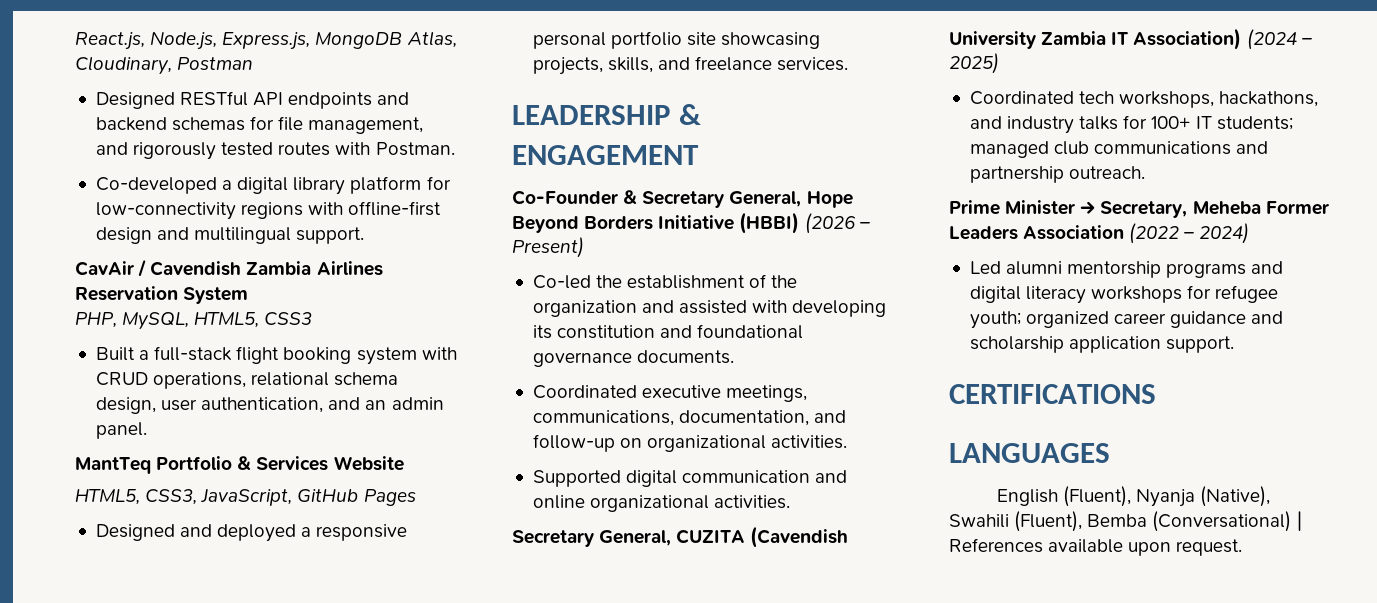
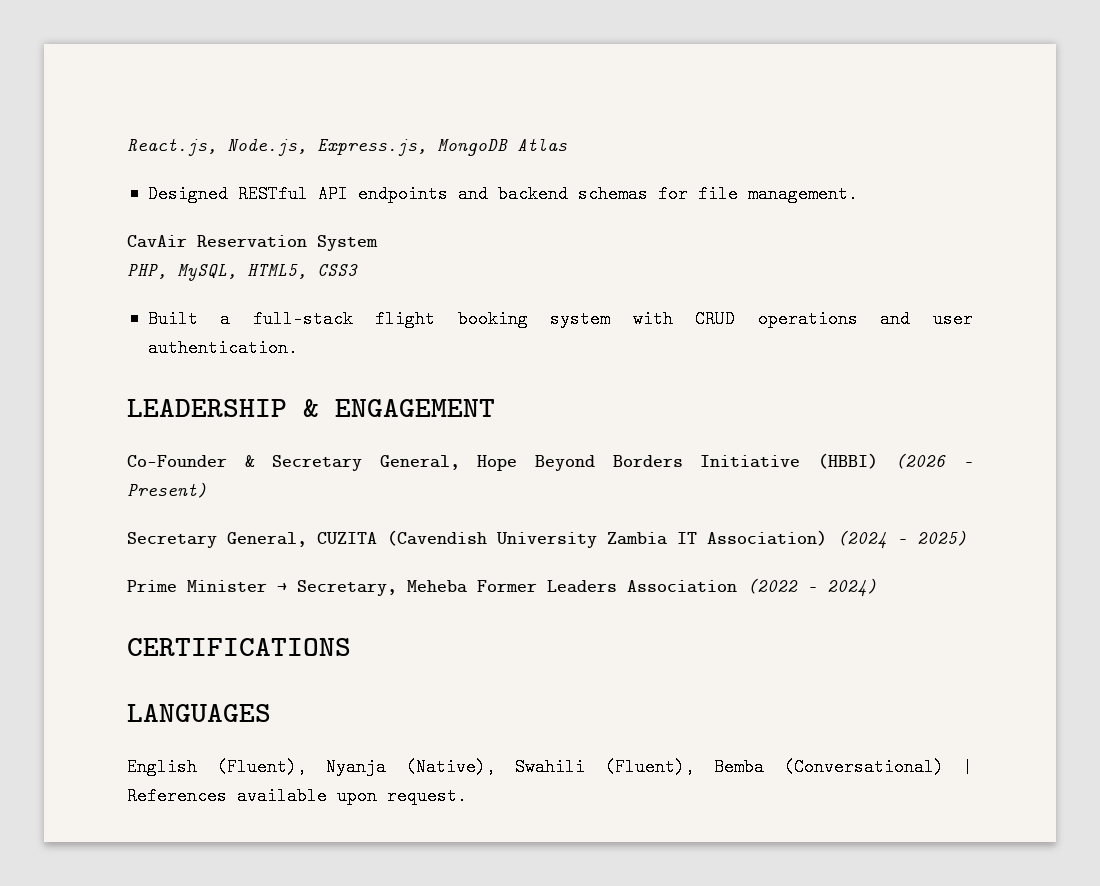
- React.js, Node.js, Express.js, MongoDB Atlas, Cloudinary, Postman
+ React.js, Node.js, Express.js, MongoDB Atlas
- Designed RESTful API endpoints and backend schemas for file management, and rigorously tested routes with Postman.
- Co-developed a digital library platform for low-connectivity regions with offline-first design and multilingual support.
- CavAir / Cavendish Zambia Airlines Reservation System
+ Designed RESTful API endpoints and backend schemas for file management.
+ CavAir Reservation System
- Built a full-stack flight booking system with CRUD operations, relational schema design, user authentication, and an admin panel.
- MantTeq Portfolio & Services Website
- HTML5, CSS3, JavaScript, GitHub Pages
- Designed and deployed a responsive personal portfolio site showcasing projects, skills, and freelance services.
+ Built a full-stack flight booking system with CRUD operations and user authentication.
- Co-led the establishment of the organization and assisted with developing its constitution and foundational governance documents.
- Coordinated executive meetings, communications, documentation, and follow-up on organizational activities.
- Supported digital communication and online organizational activities.
- Coordinated tech workshops, hackathons, and industry talks for 100+ IT students; managed club communications and partnership outreach.
- Led alumni mentorship programs and digital literacy workshops for refugee youth; organized career guidance and scholarship application support.

